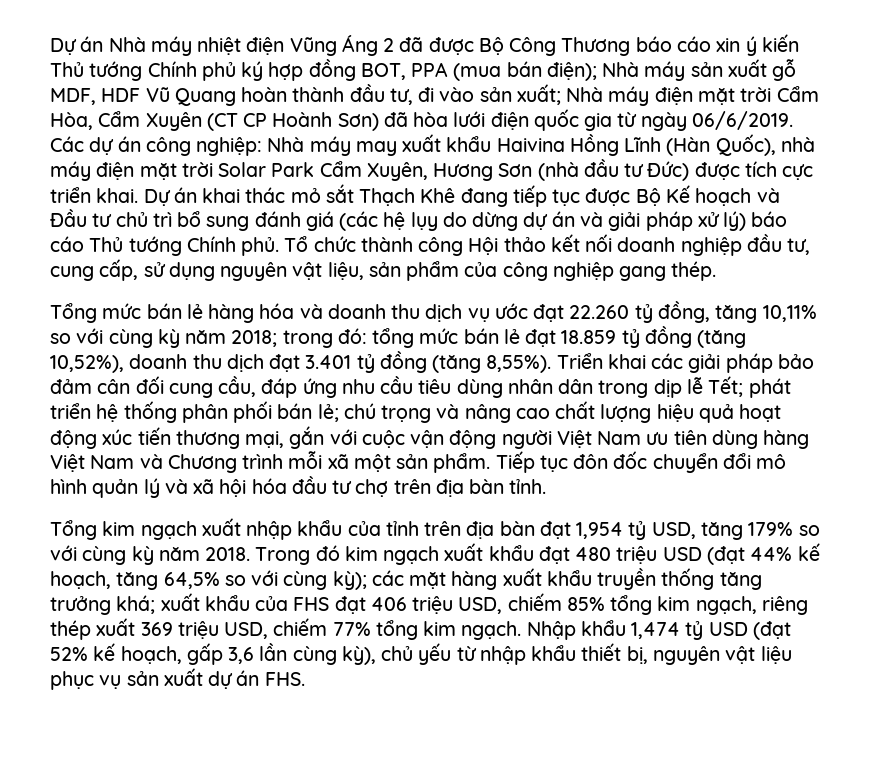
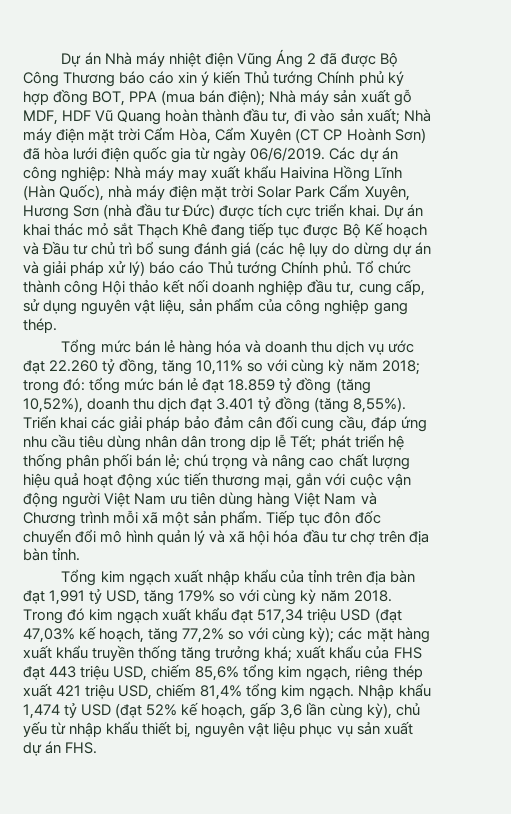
- Tổng kim ngạch xuất nhập khẩu của tỉnh trên địa bàn đạt 1,954 tỷ USD, tăng 179% so với cùng kỳ năm 2018.
+ Tổng kim ngạch xuất nhập khẩu của tỉnh trên địa bàn đạt 1,991 tỷ USD, tăng 179% so với cùng kỳ năm 2018.
- Trong đó kim ngạch xuất khẩu đạt 480 triệu USD (đạt 44% kế hoạch, tăng 64,5% so với cùng kỳ); các mặt hàng xuất khẩu truyền thống tăng trưởng khá; xuất khẩu của FHS đạt 406 triệu USD, chiếm 85% tổng kim ngạch, riêng thép xuất 369 triệu USD, chiếm 77% tổng kim ngạch.
+ Trong đó kim ngạch xuất khẩu đạt 517,34 triệu USD (đạt 47,03% kế hoạch, tăng 77,2% so với cùng kỳ); các mặt hàng xuất khẩu truyền thống tăng trưởng khá; xuất khẩu của FHS đạt 443 triệu USD, chiếm 85,6% tổng kim ngạch, riêng thép xuất 421 triệu USD, chiếm 81,4% tổng kim ngạch.

